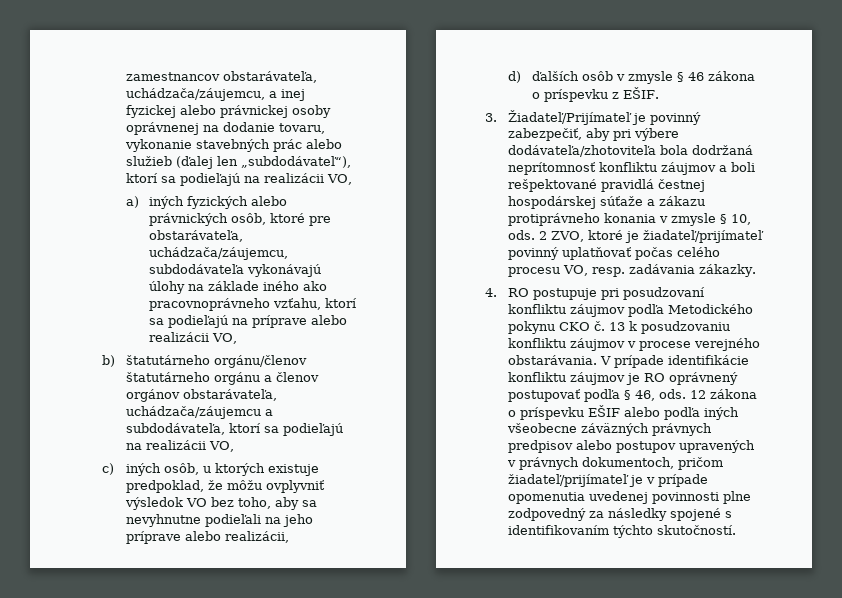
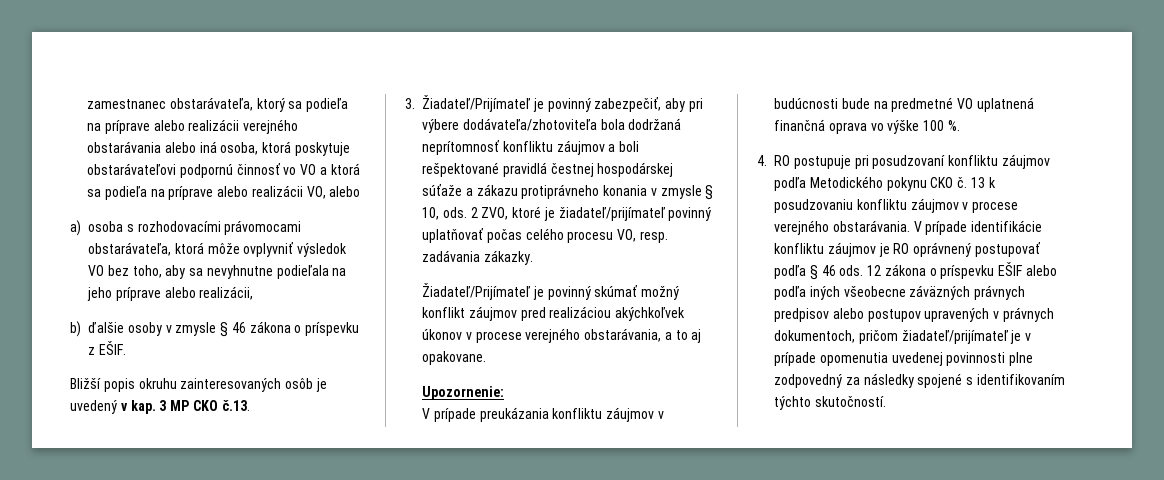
- zamestnancov obstarávateľa, uchádzača/záujemcu, a inej fyzickej alebo právnickej osoby oprávnenej na dodanie tovaru, vykonanie stavebných prác alebo služieb (ďalej len „subdodávateľ“), ktorí sa podieľajú na realizácii VO,
- a) iných fyzických alebo právnických osôb, ktoré pre obstarávateľa, uchádzača/záujemcu, subdodávateľa vykonávajú úlohy na základe iného ako pracovnoprávneho vzťahu, ktorí sa podieľajú na príprave alebo realizácii VO,
- b) štatutárneho orgánu/členov štatutárneho orgánu a členov orgánov obstarávateľa, uchádzača/záujemcu a subdodávateľa, ktorí sa podieľajú na realizácii VO,
- c) iných osôb, u ktorých existuje predpoklad, že môžu ovplyvniť výsledok VO bez toho, aby sa nevyhnutne podieľali na jeho príprave alebo realizácii,
+ zamestnanec obstarávateľa, ktorý sa podieľa na príprave alebo realizácii verejného obstarávania alebo iná osoba, ktorá poskytuje obstarávateľovi podpornú činnosť vo VO a ktorá sa podieľa na príprave alebo realizácii VO, alebo
+ a) osoba s rozhodovacími právomocami obstarávateľa, ktorá môže ovplyvniť výsledok VO bez toho, aby sa nevyhnutne podieľala na jeho príprave alebo realizácii,
- d) ďalších osôb v zmysle § 46 zákona o príspevku z EŠIF.
+ b) ďalšie osoby v zmysle § 46 zákona o príspevku z EŠIF.
+ Bližší popis okruhu zainteresovaných osôb je uvedený v kap. 3 MP CKO č.13.
+ Žiadateľ/Prijímateľ je povinný skúmať možný konflikt záujmov pred realizáciou akýchkoľvek úkonov v procese verejného obstarávania, a to aj opakovane.
+ Upozornenie:
+ V prípade preukázania konfliktu záujmov v budúcnosti bude na predmetné VO uplatnená finančná oprava vo výške 100 %.
- V prípade identifikácie konfliktu záujmov je RO oprávnený postupovať podľa § 46, ods.
+ V prípade identifikácie konfliktu záujmov je RO oprávnený postupovať podľa § 46 ods.

